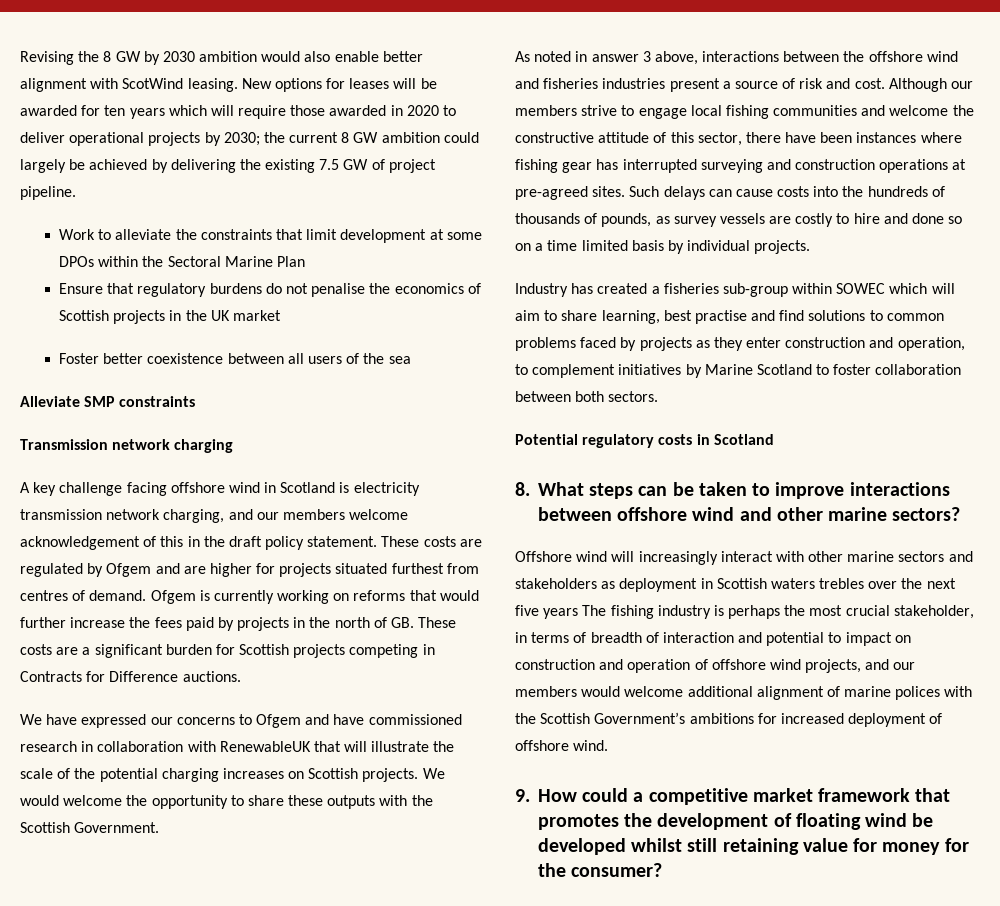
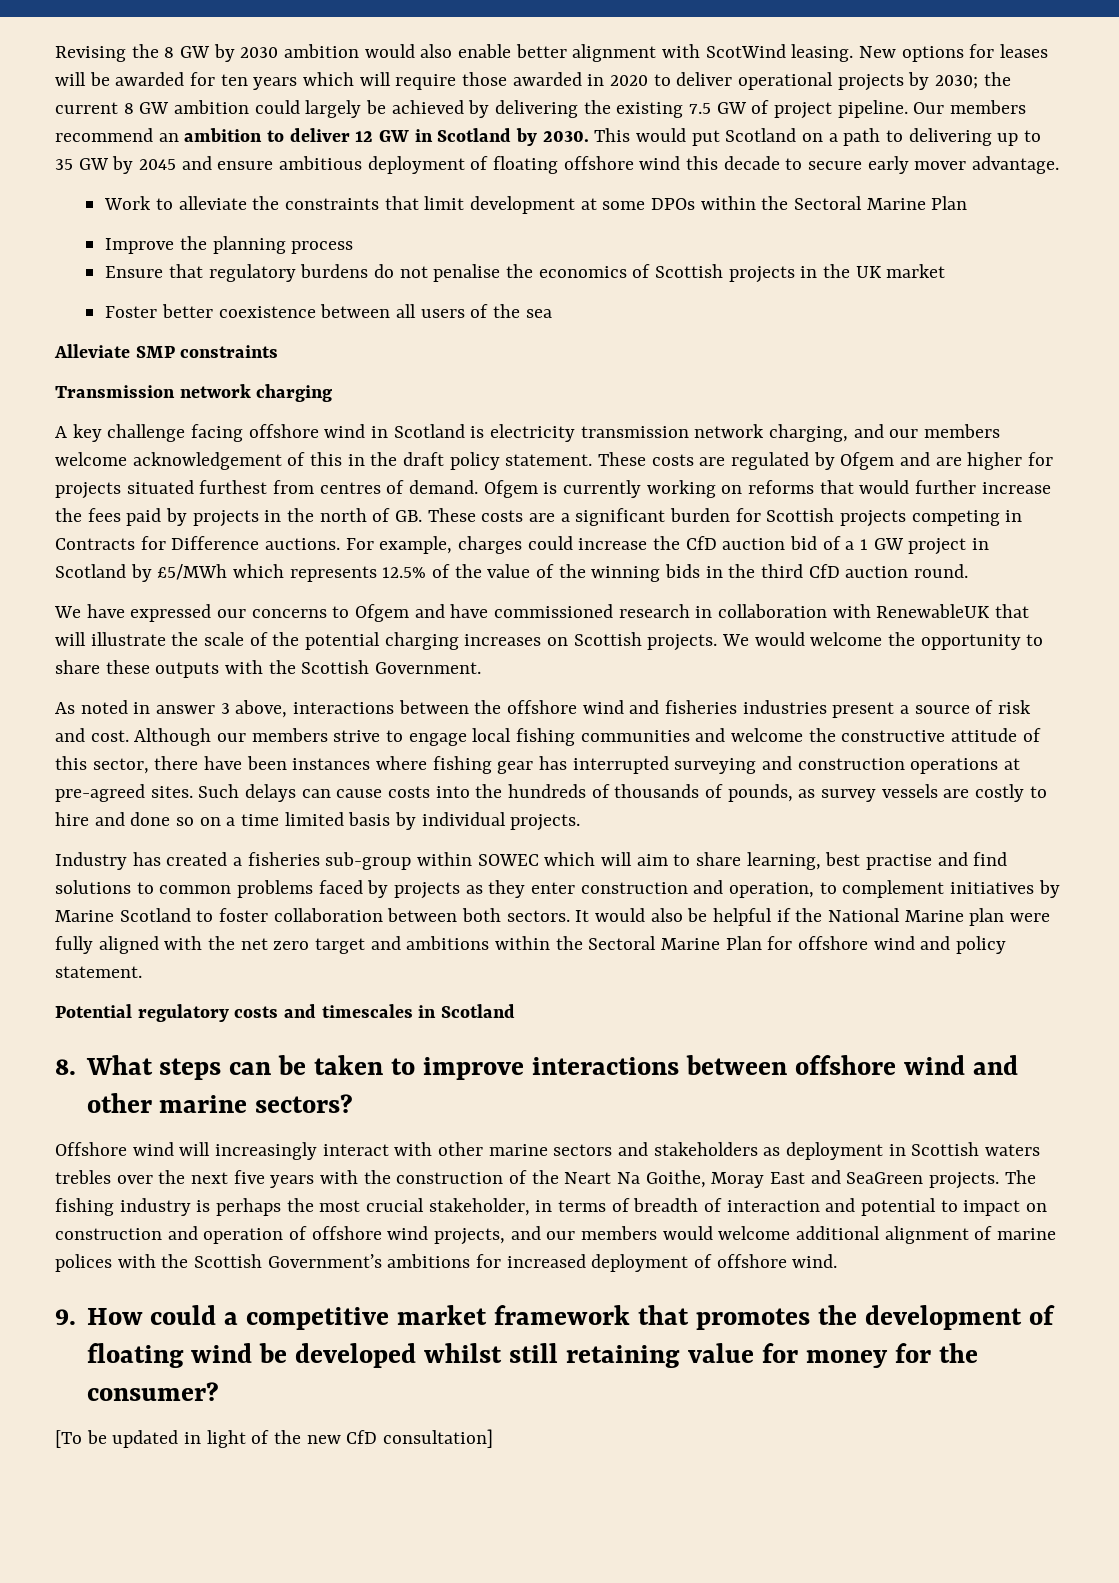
+ Our members recommend an ambition to deliver 12 GW in Scotland by 2030. This would put Scotland on a path to delivering up to 35 GW by 2045 and ensure ambitious deployment of floating offshore wind this decade to secure early mover advantage.
+ Improve the planning process
+ For example, charges could increase the CfD auction bid of a 1 GW project in Scotland by £5/MWh which represents 12.5% of the value of the winning bids in the third CfD auction round.
+ It would also be helpful if the National Marine plan were fully aligned with the net zero target and ambitions within the Sectoral Marine Plan for offshore wind and policy statement.
- Potential regulatory costs in Scotland
+ Potential regulatory costs and timescales in Scotland
- Offshore wind will increasingly interact with other marine sectors and stakeholders as deployment in Scottish waters trebles over the next five years The fishing industry is perhaps the most crucial stakeholder, in terms of breadth of interaction and potential to impact on construction and operation of offshore wind projects, and our members would welcome additional alignment of marine polices with the Scottish Government’s ambitions for increased deployment of offshore wind.
+ Offshore wind will increasingly interact with other marine sectors and stakeholders as deployment in Scottish waters trebles over the next five years with the construction of the Neart Na Goithe, Moray East and SeaGreen projects. The fishing industry is perhaps the most crucial stakeholder, in terms of breadth of interaction and potential to impact on construction and operation of offshore wind projects, and our members would welcome additional alignment of marine polices with the Scottish Government’s ambitions for increased deployment of offshore wind.
+ [To be updated in light of the new CfD consultation]

